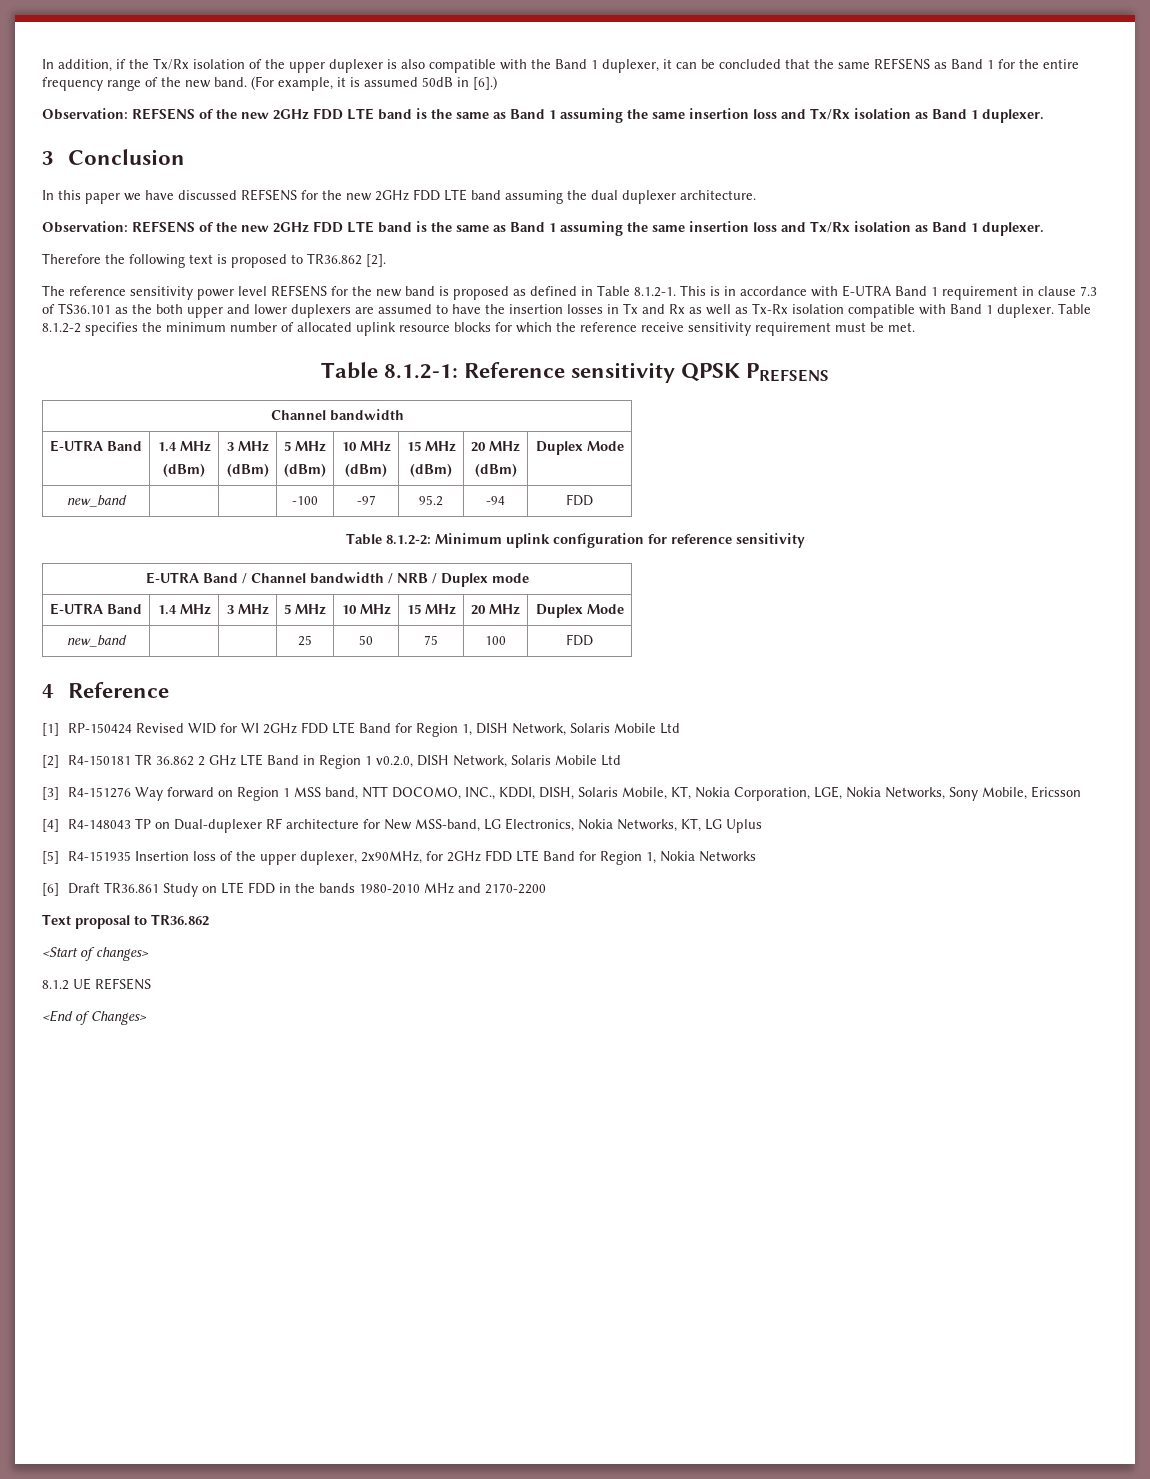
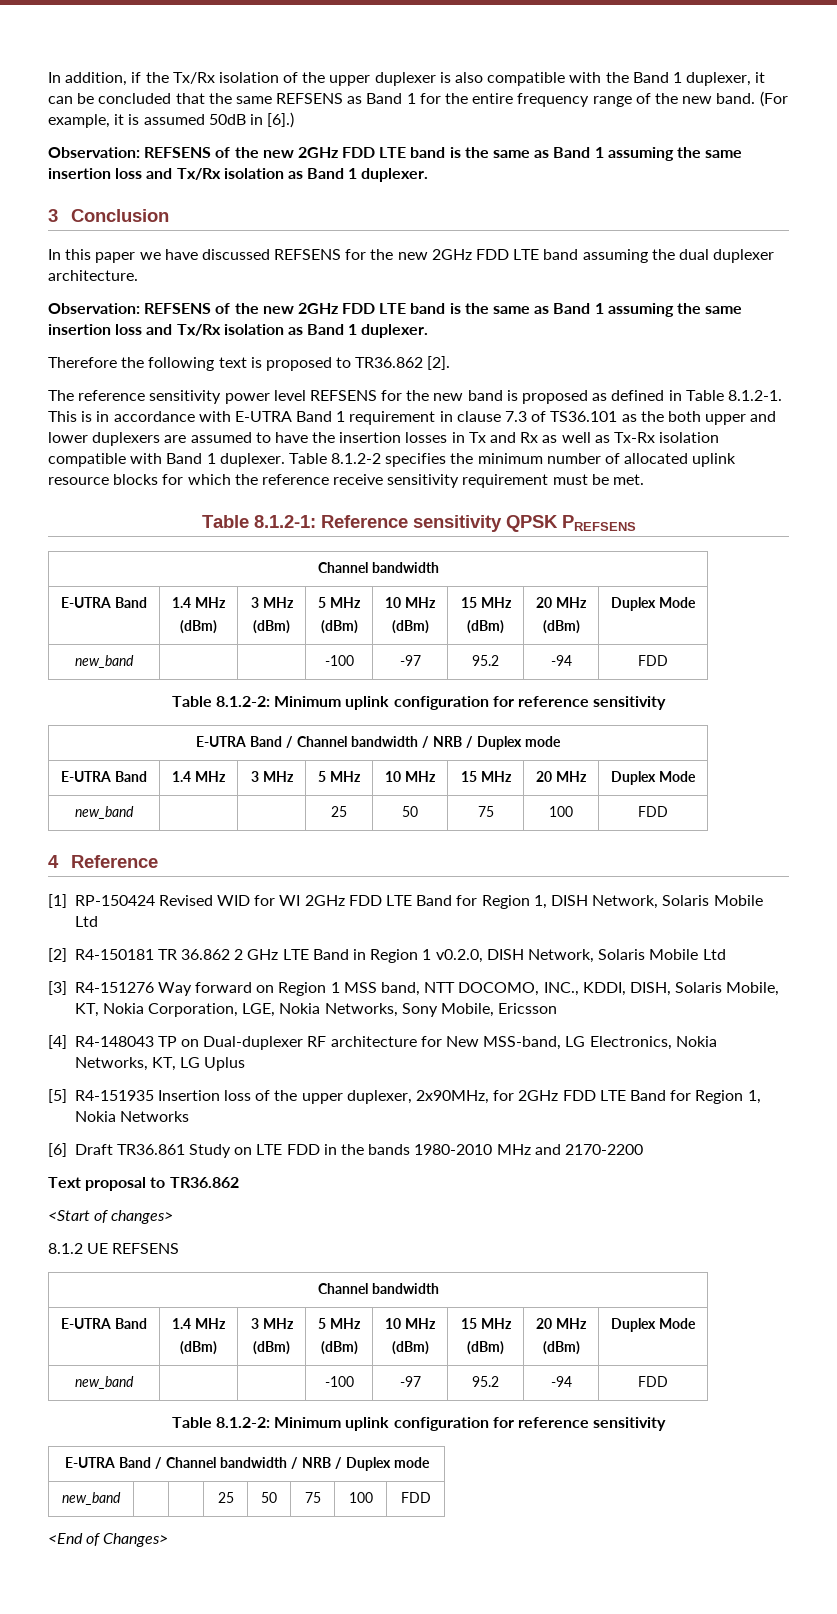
  8.1.2 UE REFSENS
+ Channel bandwidth
+ E-UTRA Band | 1.4 MHz
+ (dBm) | 3 MHz
+ (dBm) | 5 MHz
+ (dBm) | 10 MHz
+ (dBm) | 15 MHz
+ (dBm) | 20 MHz
+ (dBm) | Duplex Mode
+ new_band | | | -100 | -97 | 95.2 | -94 | FDD
+ Table 8.1.2-2: Minimum uplink configuration for reference sensitivity
+ E-UTRA Band / Channel bandwidth / NRB / Duplex mode
+ new_band | | | 25 | 50 | 75 | 100 | FDD

